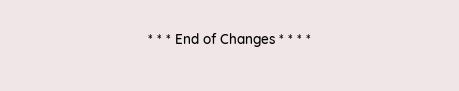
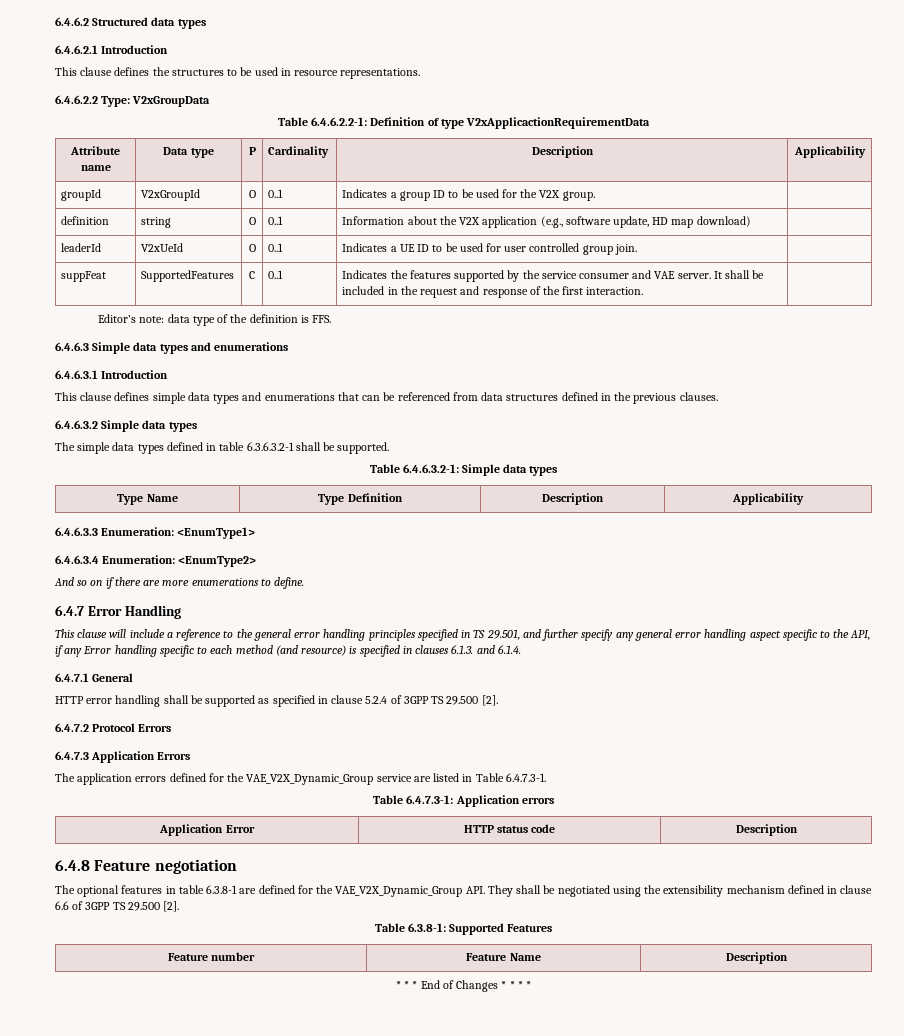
+ 6.4.6.2 Structured data types
+ 6.4.6.2.1 Introduction
+ This clause defines the structures to be used in resource representations.
+ 6.4.6.2.2 Type: V2xGroupData
+ Table 6.4.6.2.2-1: Definition of type V2xApplicactionRequirementData
+ Attribute name | Data type | P | Cardinality | Description | Applicability
+ groupId | V2xGroupId | O | 0..1 | Indicates a group ID to be used for the V2X group. |
+ definition | string | O | 0..1 | Information about the V2X application (e.g., software update, HD map download) |
+ leaderId | V2xUeId | O | 0..1 | Indicates a UE ID to be used for user controlled group join. |
+ suppFeat | SupportedFeatures | C | 0..1 | Indicates the features supported by the service consumer and VAE server. It shall be included in the request and response of the first interaction. |
+ Editor’s note: data type of the definition is FFS.
+ 6.4.6.3 Simple data types and enumerations
+ 6.4.6.3.1 Introduction
+ This clause defines simple data types and enumerations that can be referenced from data structures defined in the previous clauses.
+ 6.4.6.3.2 Simple data types
+ The simple data types defined in table 6.3.6.3.2-1 shall be supported.
+ Table 6.4.6.3.2-1: Simple data types
+ Type Name | Type Definition | Description | Applicability
+ 6.4.6.3.3 Enumeration: <EnumType1>
+ 6.4.6.3.4 Enumeration: <EnumType2>
+ And so on if there are more enumerations to define.
+ 6.4.7 Error Handling
+ This clause will include a reference to the general error handling principles specified in TS 29.501, and further specify any general error handling aspect specific to the API, if any Error handling specific to each method (and resource) is specified in clauses 6.1.3. and 6.1.4.
+ 6.4.7.1 General
+ HTTP error handling shall be supported as specified in clause 5.2.4 of 3GPP TS 29.500 [2].
+ 6.4.7.2 Protocol Errors
+ 6.4.7.3 Application Errors
+ The application errors defined for the VAE_V2X_Dynamic_Group service are listed in Table 6.4.7.3-1.
+ Table 6.4.7.3-1: Application errors
+ Application Error | HTTP status code | Description
+ 6.4.8 Feature negotiation
+ The optional features in table 6.3.8-1 are defined for the VAE_V2X_Dynamic_Group API. They shall be negotiated using the extensibility mechanism defined in clause 6.6 of 3GPP TS 29.500 [2].
+ Table 6.3.8-1: Supported Features
+ Feature number | Feature Name | Description

